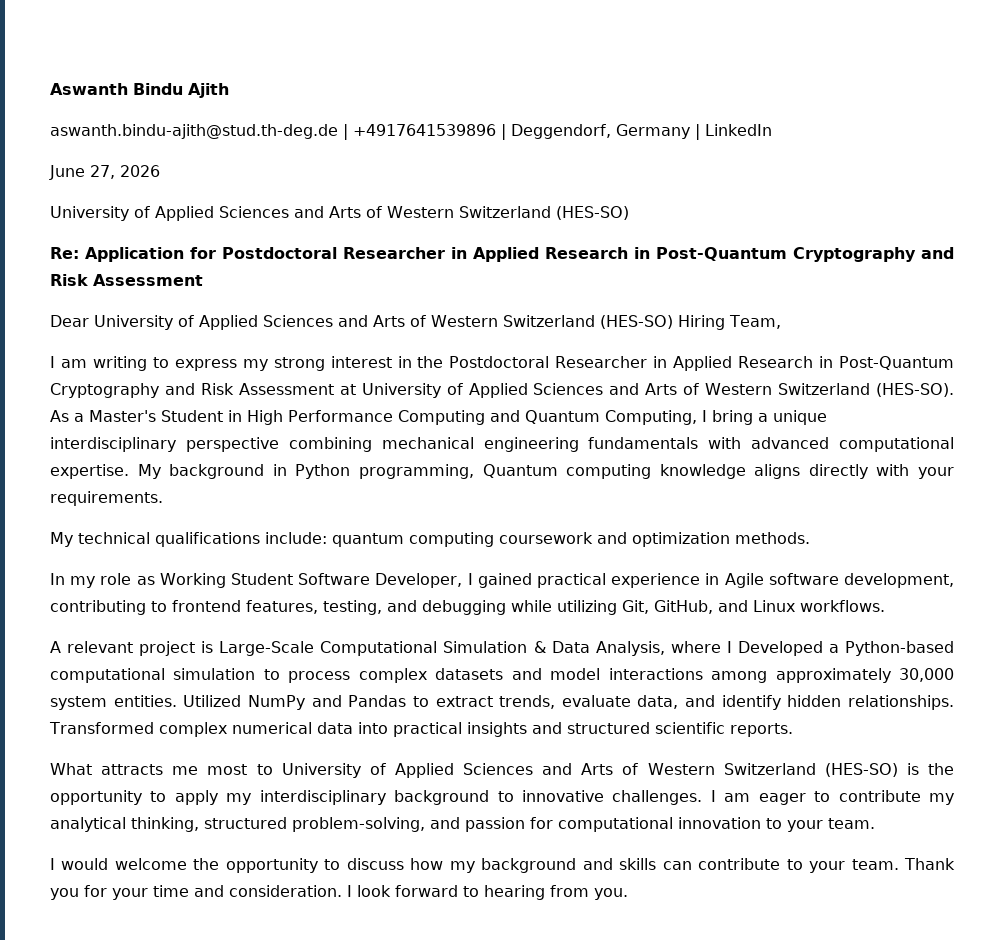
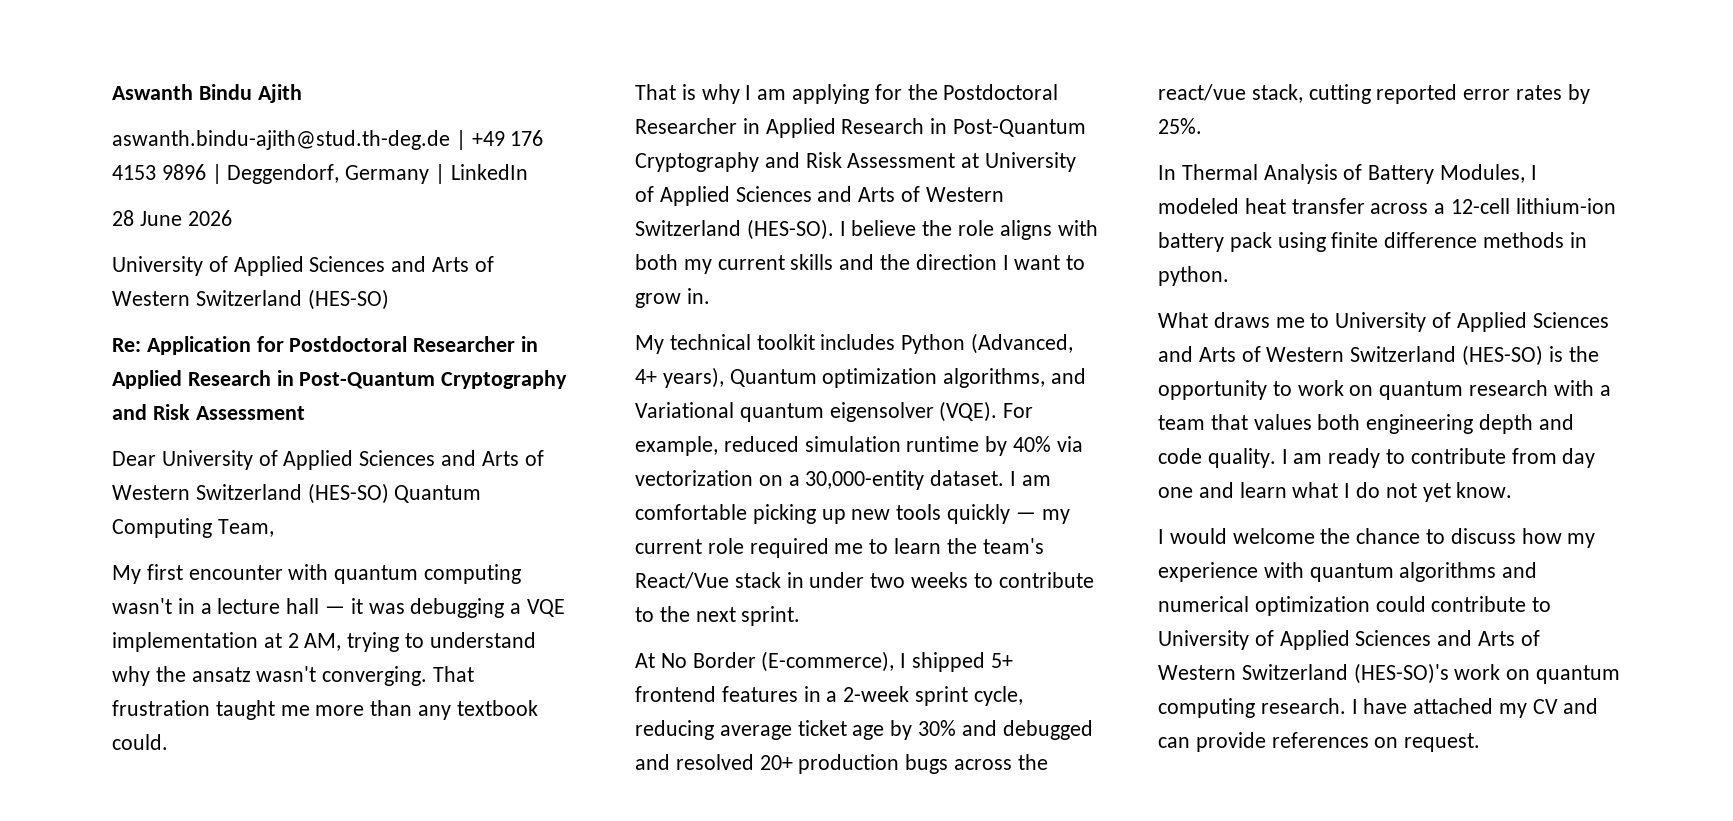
- aswanth.bindu-ajith@stud.th-deg.de | +4917641539896 | Deggendorf, Germany | LinkedIn
+ aswanth.bindu-ajith@stud.th-deg.de | +49 176 4153 9896 | Deggendorf, Germany | LinkedIn
- June 27, 2026
+ 28 June 2026
- Dear University of Applied Sciences and Arts of Western Switzerland (HES-SO) Hiring Team,
+ Dear University of Applied Sciences and Arts of Western Switzerland (HES-SO) Quantum Computing Team,
- I am writing to express my strong interest in the Postdoctoral Researcher in Applied Research in Post-Quantum Cryptography and Risk Assessment at University of Applied Sciences and Arts of Western Switzerland (HES-SO).
+ My first encounter with quantum computing wasn't in a lecture hall — it was debugging a VQE implementation at 2 AM, trying to understand why the ansatz wasn't converging. That frustration taught me more than any textbook could.
+ That is why I am applying for the Postdoctoral Researcher in Applied Research in Post-Quantum Cryptography and Risk Assessment at University of Applied Sciences and Arts of Western Switzerland (HES-SO).
- As a Master's Student in High Performance Computing and Quantum Computing, I bring a unique interdisciplinary perspective combining mechanical engineering fundamentals with advanced computational expertise. My background in Python programming, Quantum computing knowledge aligns directly with your requirements.
- My technical qualifications include: quantum computing coursework and optimization methods.
- In my role as Working Student Software Developer, I gained practical experience in Agile software development, contributing to frontend features, testing, and debugging while utilizing Git, GitHub, and Linux workflows.
- A relevant project is Large-Scale Computational Simulation & Data Analysis, where I Developed a Python-based computational simulation to process complex datasets and model interactions among approximately 30,000 system entities. Utilized NumPy and Pandas to extract trends, evaluate data, and identify hidden relationships. Transformed complex numerical data into practical insights and structured scientific reports.
- What attracts me most to University of Applied Sciences and Arts of Western Switzerland (HES-SO) is the opportunity to apply my interdisciplinary background to innovative challenges. I am eager to contribute my analytical thinking, structured problem-solving, and passion for computational innovation to your team.
+ I believe the role aligns with both my current skills and the direction I want to grow in.
+ My technical toolkit includes Python (Advanced, 4+ years), Quantum optimization algorithms, and Variational quantum eigensolver (VQE). For example, reduced simulation runtime by 40% via vectorization on a 30,000-entity dataset. I am comfortable picking up new tools quickly — my current role required me to learn the team's React/Vue stack in under two weeks to contribute to the next sprint.
+ At No Border (E-commerce), I shipped 5+ frontend features in a 2-week sprint cycle, reducing average ticket age by 30% and debugged and resolved 20+ production bugs across the react/vue stack, cutting reported error rates by 25%.
+ In Thermal Analysis of Battery Modules, I modeled heat transfer across a 12-cell lithium-ion battery pack using finite difference methods in python.
+ What draws me to University of Applied Sciences and Arts of Western Switzerland (HES-SO) is the opportunity to work on quantum research with a team that values both engineering depth and code quality. I am ready to contribute from day one and learn what I do not yet know.
- I would welcome the opportunity to discuss how my background and skills can contribute to your team. Thank you for your time and consideration. I look forward to hearing from you.
+ I would welcome the chance to discuss how my experience with quantum algorithms and numerical optimization could contribute to University of Applied Sciences and Arts of Western Switzerland (HES-SO)'s work on quantum computing research. I have attached my CV and can provide references on request.

